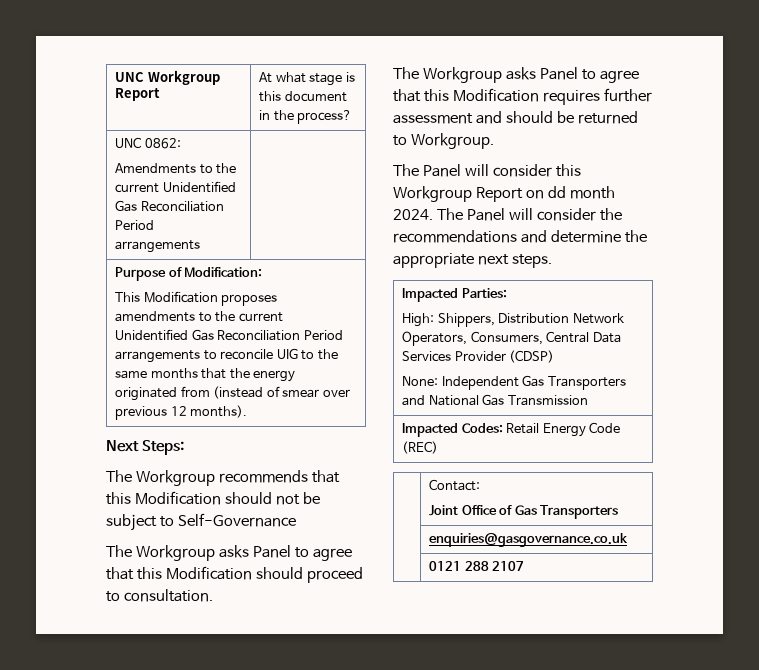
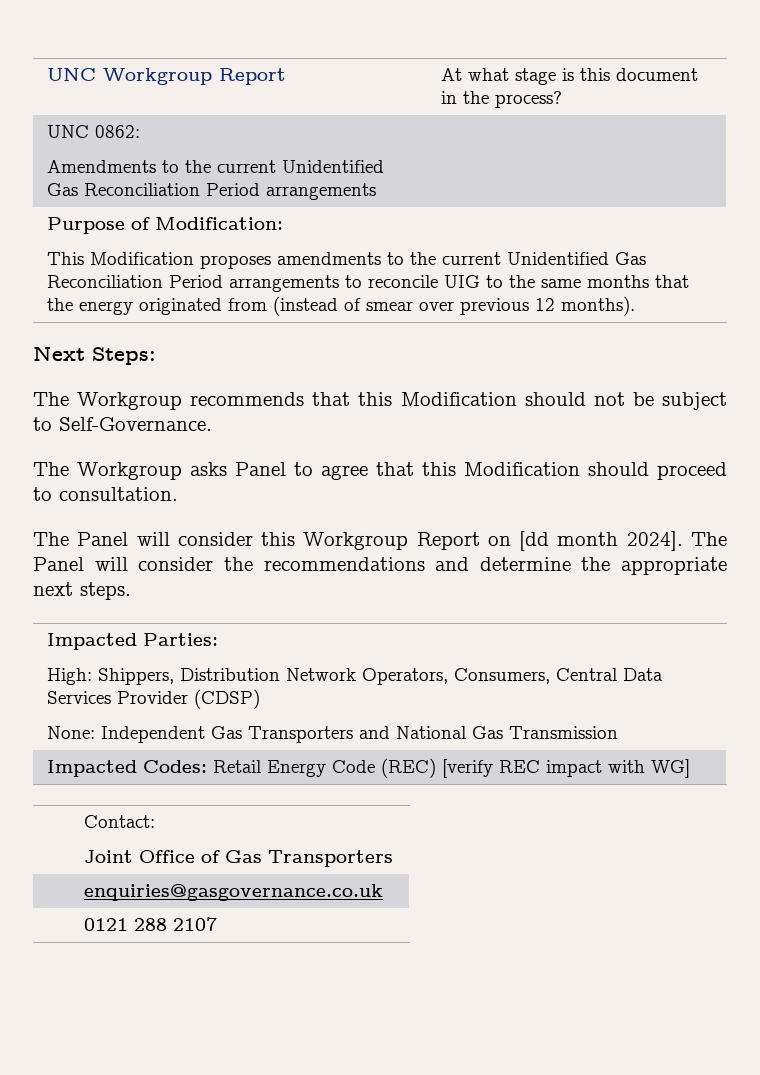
- The Workgroup recommends that this Modification should not be subject to Self-Governance
+ The Workgroup recommends that this Modification should not be subject to Self-Governance.
- The Workgroup asks Panel to agree that this Modification requires further assessment and should be returned to Workgroup.
- The Panel will consider this Workgroup Report on dd month 2024.
+ The Panel will consider this Workgroup Report on [dd month 2024].
- Impacted Codes: Retail Energy Code (REC)
+ Impacted Codes: Retail Energy Code (REC) [verify REC impact with WG]

